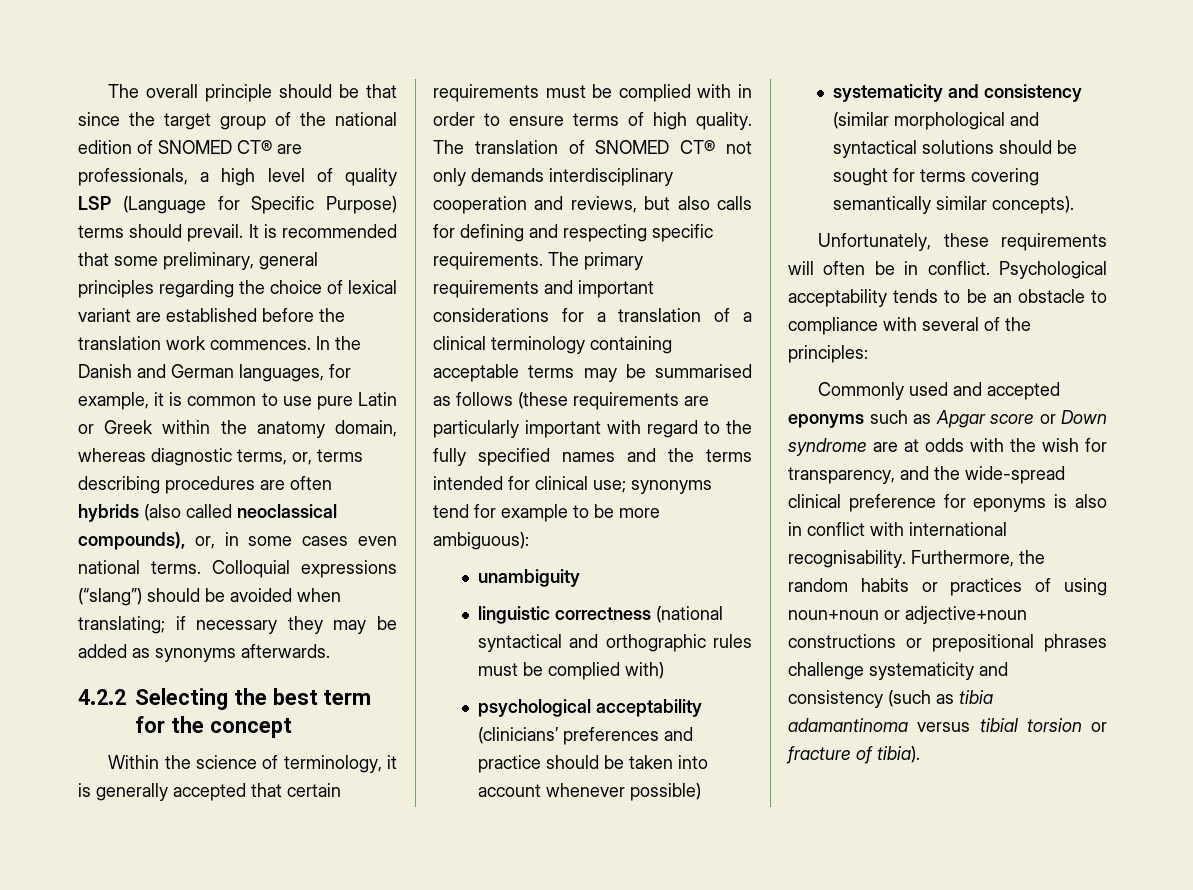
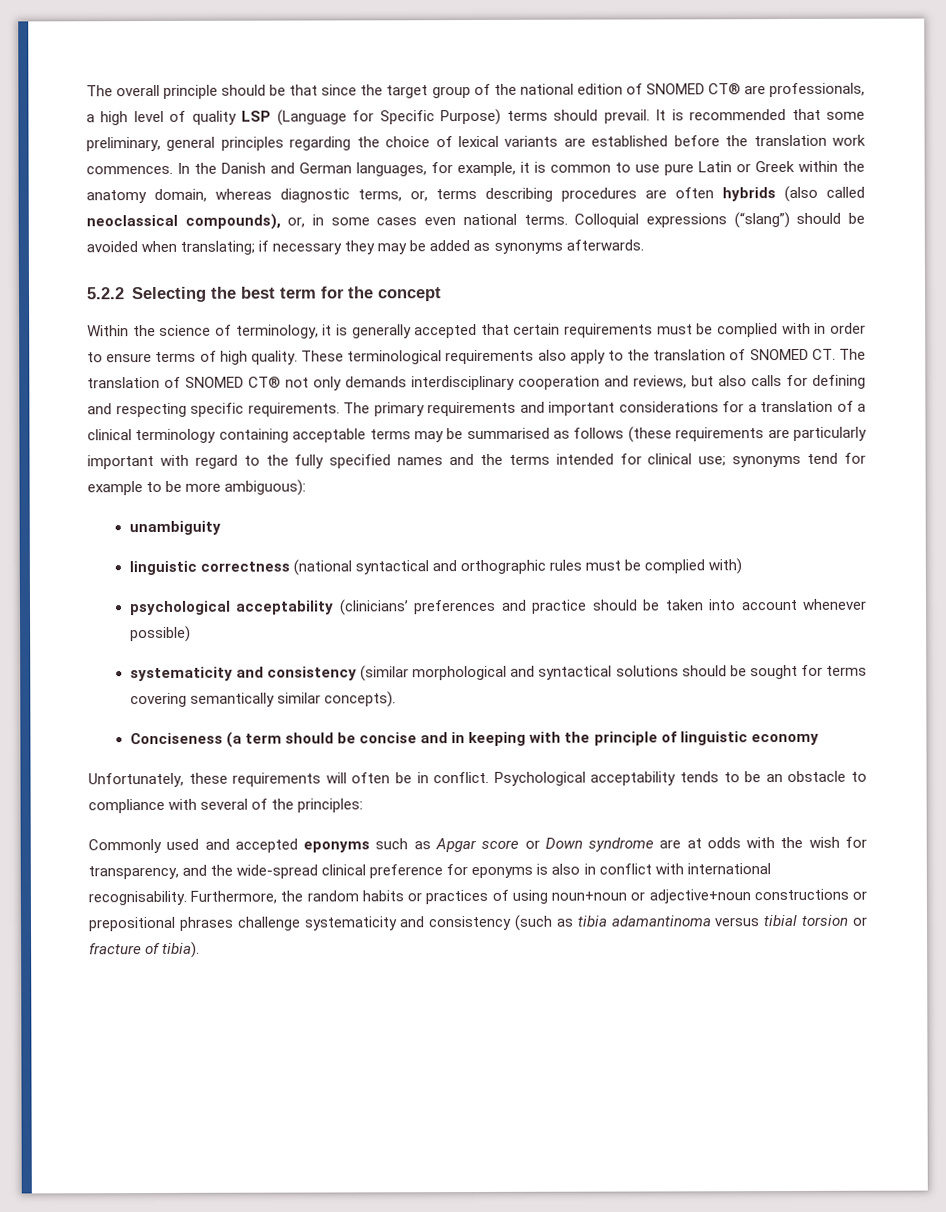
- It is recommended that some preliminary, general principles regarding the choice of lexical variant are established before the translation work commences.
+ It is recommended that some preliminary, general principles regarding the choice of lexical variants are established before the translation work commences.
- 4.2.2 Selecting the best term for the concept
+ 5.2.2 Selecting the best term for the concept
- The translation of SNOMED CT® not only demands interdisciplinary cooperation and reviews, but also calls for defining and respecting specific requirements.
+ These terminological requirements also apply to the translation of SNOMED CT. The translation of SNOMED CT® not only demands interdisciplinary cooperation and reviews, but also calls for defining and respecting specific requirements.
+ Conciseness (a term should be concise and in keeping with the principle of linguistic economy

